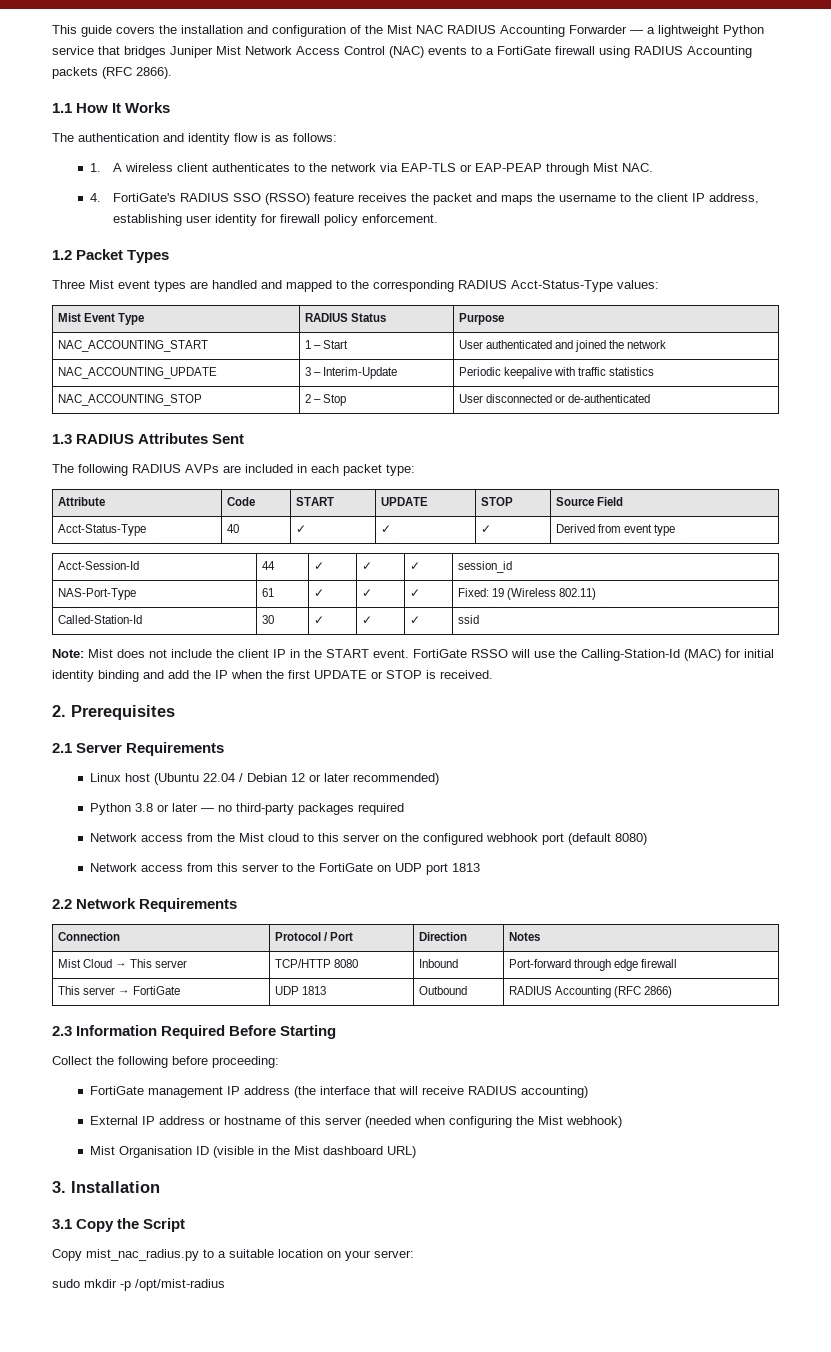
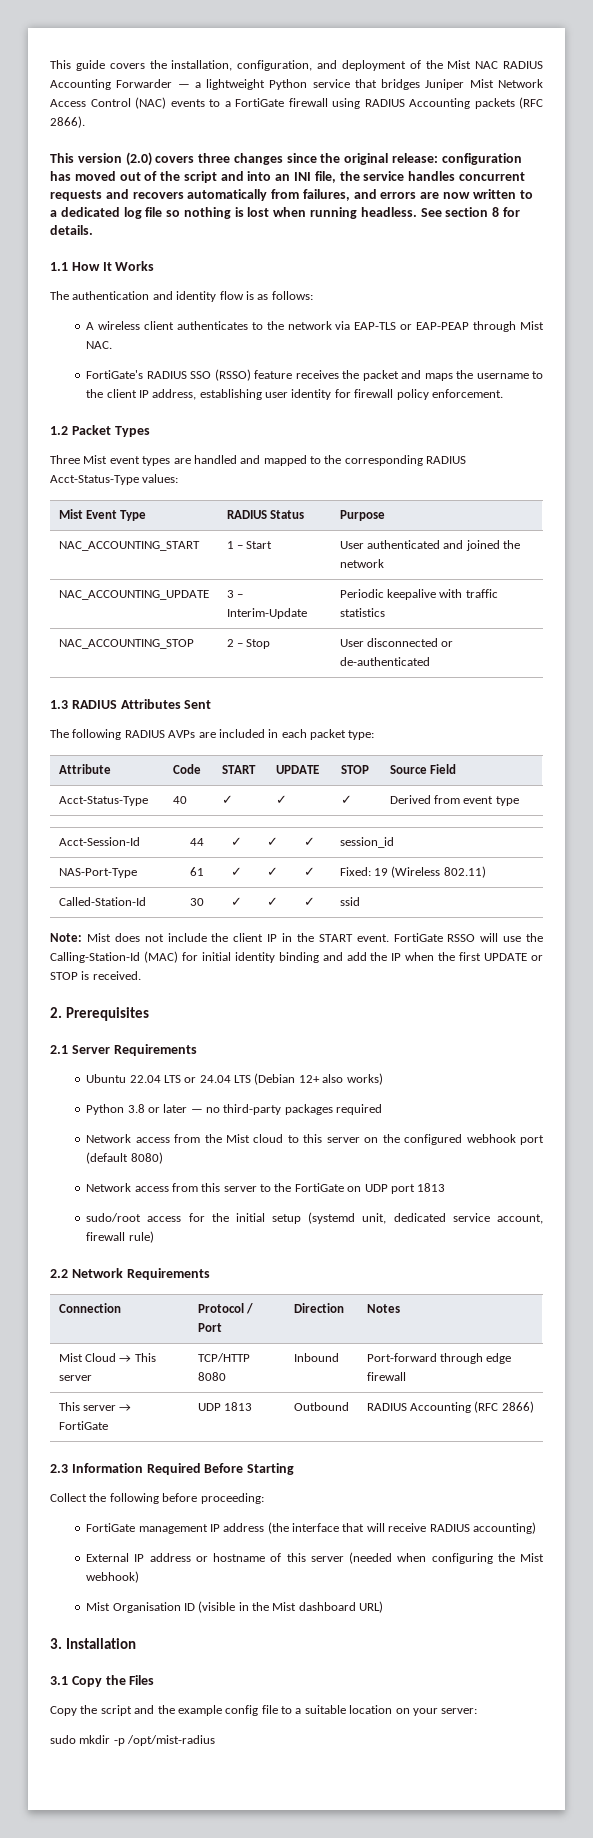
- This guide covers the installation and configuration of the Mist NAC RADIUS Accounting Forwarder — a lightweight Python service that bridges Juniper Mist Network Access Control (NAC) events to a FortiGate firewall using RADIUS Accounting packets (RFC 2866).
+ This guide covers the installation, configuration, and deployment of the Mist NAC RADIUS Accounting Forwarder — a lightweight Python service that bridges Juniper Mist Network Access Control (NAC) events to a FortiGate firewall using RADIUS Accounting packets (RFC 2866).
+ This version (2.0) covers three changes since the original release: configuration has moved out of the script and into an INI file, the service handles concurrent requests and recovers automatically from failures, and errors are now written to a dedicated log file so nothing is lost when running headless. See section 8 for details.
- 1. A wireless client authenticates to the network via EAP-TLS or EAP-PEAP through Mist NAC.
+ A wireless client authenticates to the network via EAP-TLS or EAP-PEAP through Mist NAC.
- 4. FortiGate's RADIUS SSO (RSSO) feature receives the packet and maps the username to the client IP address, establishing user identity for firewall policy enforcement.
+ FortiGate's RADIUS SSO (RSSO) feature receives the packet and maps the username to the client IP address, establishing user identity for firewall policy enforcement.
- Linux host (Ubuntu 22.04 / Debian 12 or later recommended)
+ Ubuntu 22.04 LTS or 24.04 LTS (Debian 12+ also works)
+ sudo/root access for the initial setup (systemd unit, dedicated service account, firewall rule)
- 3.1 Copy the Script
- Copy mist_nac_radius.py to a suitable location on your server:
+ 3.1 Copy the Files
+ Copy the script and the example config file to a suitable location on your server:

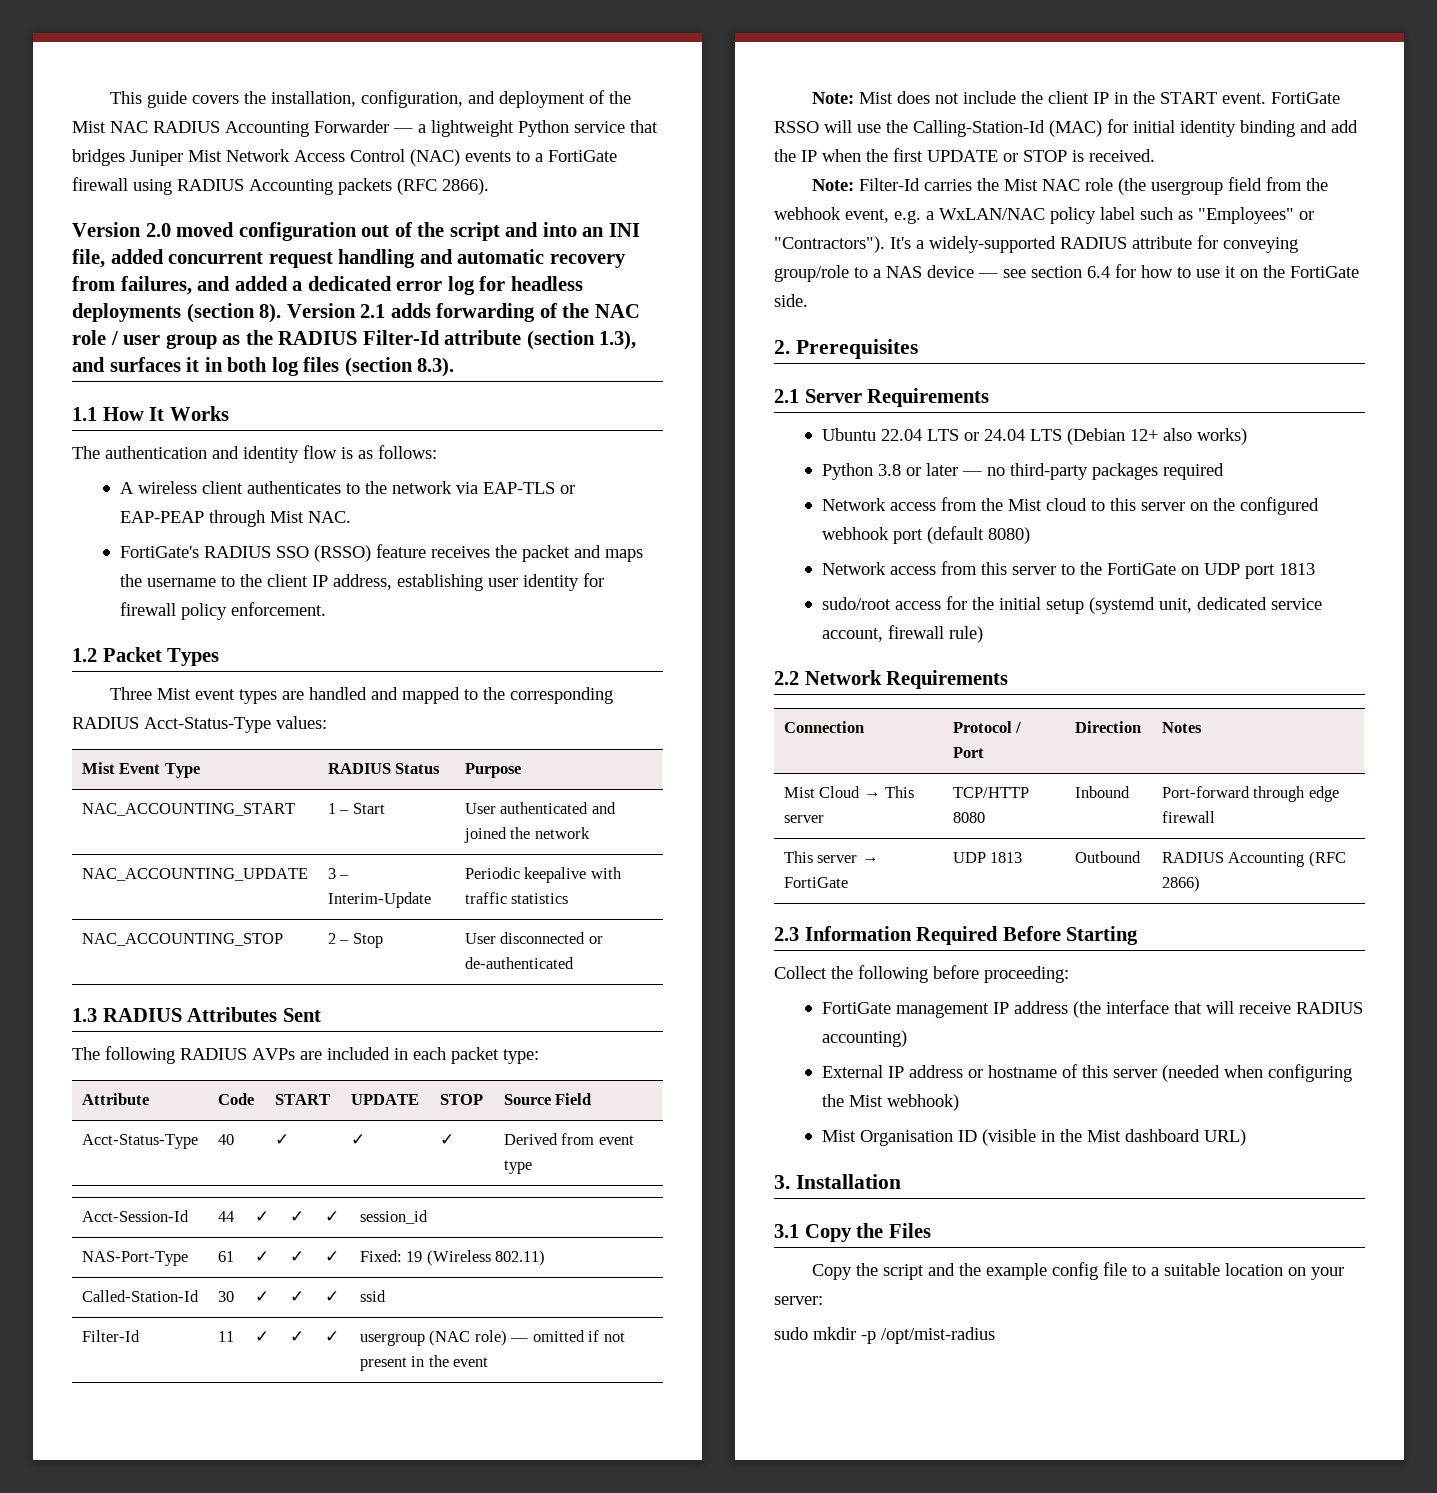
- This version (2.0) covers three changes since the original release: configuration has moved out of the script and into an INI file, the service handles concurrent requests and recovers automatically from failures, and errors are now written to a dedicated log file so nothing is lost when running headless. See section 8 for details.
+ Version 2.0 moved configuration out of the script and into an INI file, added concurrent request handling and automatic recovery from failures, and added a dedicated error log for headless deployments (section 8). Version 2.1 adds forwarding of the NAC role / user group as the RADIUS Filter-Id attribute (section 1.3), and surfaces it in both log files (section 8.3).
+ Filter-Id | 11 | ✓ | ✓ | ✓ | usergroup (NAC role) — omitted if not present in the event
+ Note: Filter-Id carries the Mist NAC role (the usergroup field from the webhook event, e.g. a WxLAN/NAC policy label such as "Employees" or "Contractors"). It's a widely-supported RADIUS attribute for conveying group/role to a NAS device — see section 6.4 for how to use it on the FortiGate side.

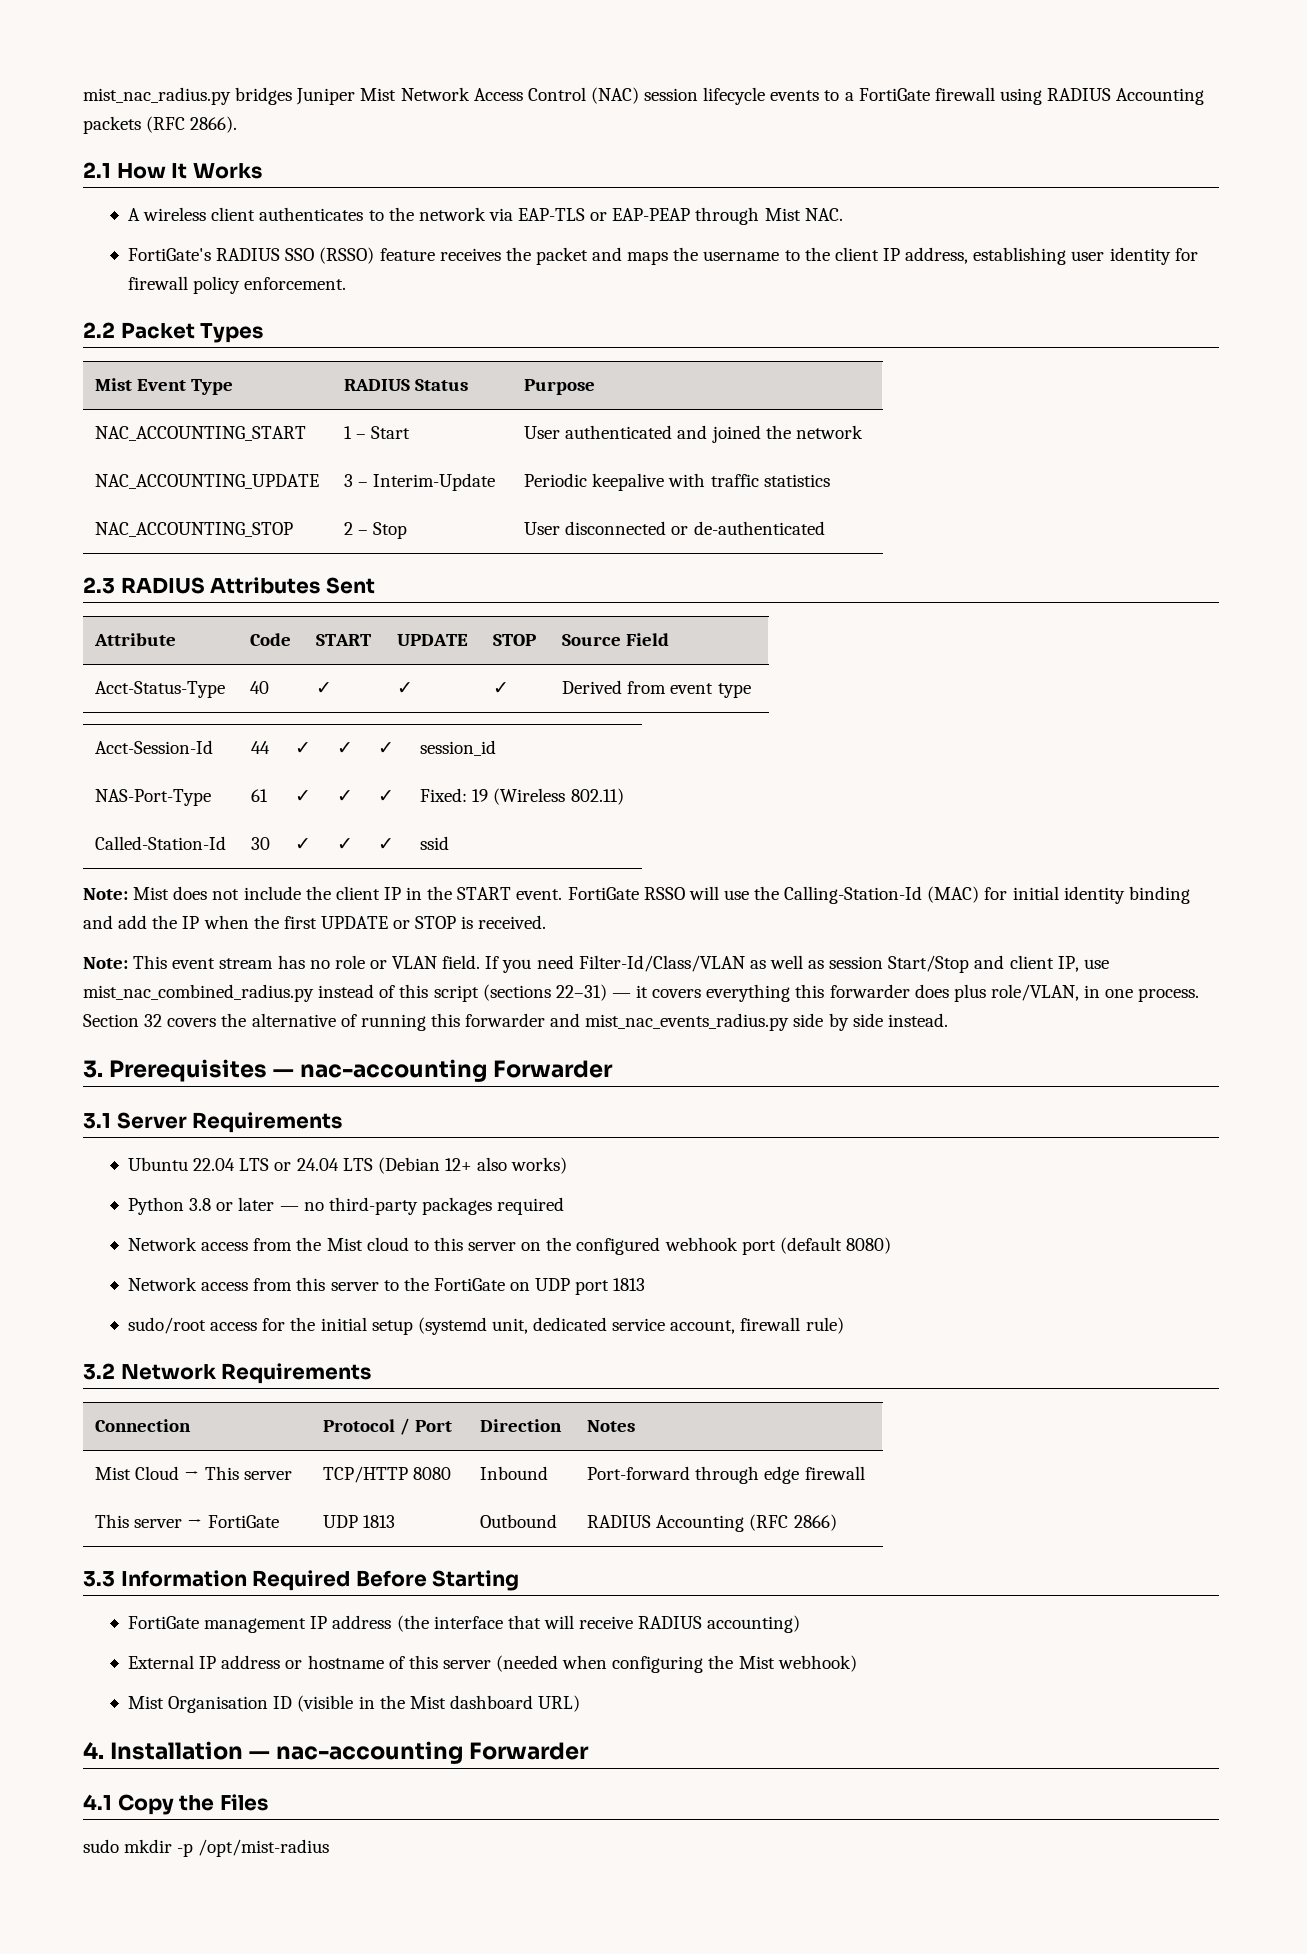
- This guide covers the installation, configuration, and deployment of the Mist NAC RADIUS Accounting Forwarder — a lightweight Python service that bridges Juniper Mist Network Access Control (NAC) events to a FortiGate firewall using RADIUS Accounting packets (RFC 2866).
+ mist_nac_radius.py bridges Juniper Mist Network Access Control (NAC) session lifecycle events to a FortiGate firewall using RADIUS Accounting packets (RFC 2866).
- Version 2.0 moved configuration out of the script and into an INI file, added concurrent request handling and automatic recovery from failures, and added a dedicated error log for headless deployments (section 8). Version 2.1 adds forwarding of the NAC role / user group as the RADIUS Filter-Id attribute (section 1.3), and surfaces it in both log files (section 8.3).
- 1.1 How It Works
- The authentication and identity flow is as follows:
+ 2.1 How It Works
- 1.2 Packet Types
+ 2.2 Packet Types
- Three Mist event types are handled and mapped to the corresponding RADIUS Acct-Status-Type values:
- 1.3 RADIUS Attributes Sent
+ 2.3 RADIUS Attributes Sent
- The following RADIUS AVPs are included in each packet type:
- Filter-Id | 11 | ✓ | ✓ | ✓ | usergroup (NAC role) — omitted if not present in the event
- Note: Filter-Id carries the Mist NAC role (the usergroup field from the webhook event, e.g. a WxLAN/NAC policy label such as "Employees" or "Contractors"). It's a widely-supported RADIUS attribute for conveying group/role to a NAS device — see section 6.4 for how to use it on the FortiGate side.
- 2. Prerequisites
- 2.1 Server Requirements
+ Note: This event stream has no role or VLAN field. If you need Filter-Id/Class/VLAN as well as session Start/Stop and client IP, use mist_nac_combined_radius.py instead of this script (sections 22–31) — it covers everything this forwarder does plus role/VLAN, in one process. Section 32 covers the alternative of running this forwarder and mist_nac_events_radius.py side by side instead.
+ 3. Prerequisites — nac-accounting Forwarder
+ 3.1 Server Requirements
- 2.2 Network Requirements
+ 3.2 Network Requirements
- 2.3 Information Required Before Starting
+ 3.3 Information Required Before Starting
- Collect the following before proceeding:
- 3. Installation
- 3.1 Copy the Files
+ 4. Installation — nac-accounting Forwarder
+ 4.1 Copy the Files
- Copy the script and the example config file to a suitable location on your server:

